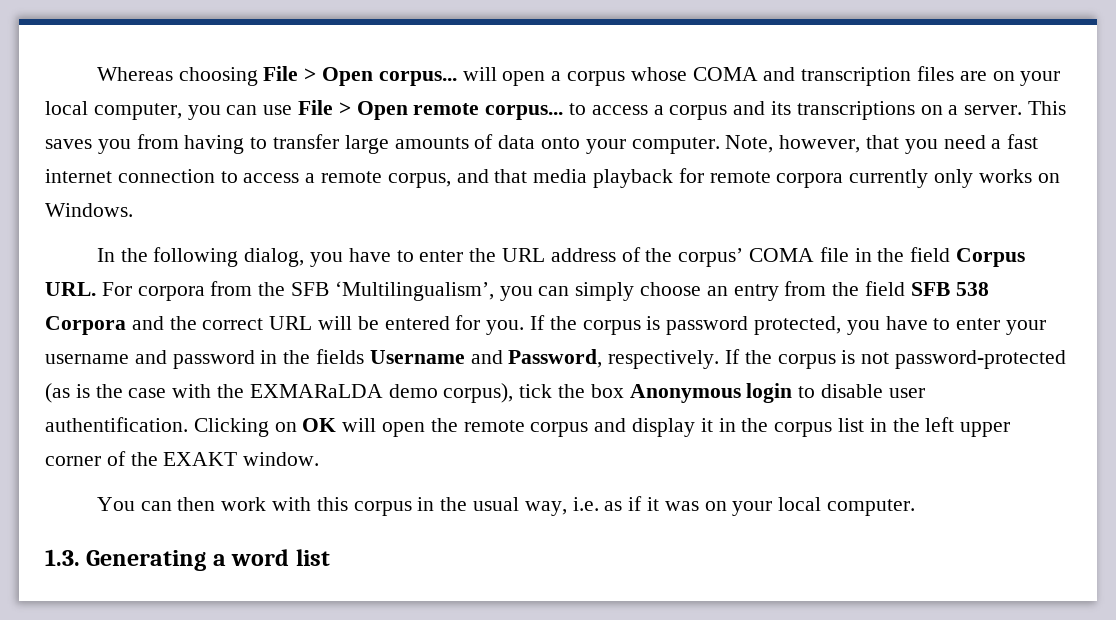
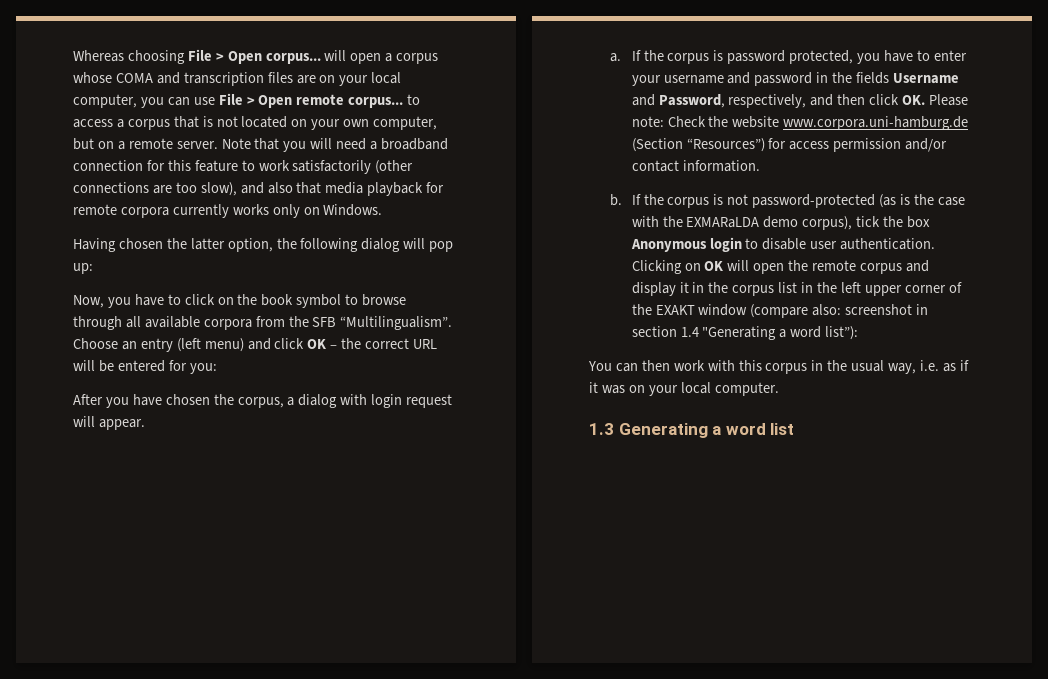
- Whereas choosing File > Open corpus... will open a corpus whose COMA and transcription files are on your local computer, you can use File > Open remote corpus... to access a corpus and its transcriptions on a server. This saves you from having to transfer large amounts of data onto your computer. Note, however, that you need a fast internet connection to access a remote corpus, and that media playback for remote corpora currently only works on Windows.
+ Whereas choosing File > Open corpus... will open a corpus whose COMA and transcription files are on your local computer, you can use File > Open remote corpus... to access a corpus that is not located on your own computer, but on a remote server. Note that you will need a broadband connection for this feature to work satisfactorily (other connections are too slow), and also that media playback for remote corpora currently works only on Windows.
- In the following dialog, you have to enter the URL address of the corpus’ COMA file in the field Corpus URL. For corpora from the SFB ‘Multilingualism’, you can simply choose an entry from the field SFB 538 Corpora and the correct URL will be entered for you.
+ Having chosen the latter option, the following dialog will pop up:
+ Now, you have to click on the book symbol to browse through all available corpora from the SFB “Multilingualism”. Choose an entry (left menu) and click OK – the correct URL will be entered for you:
+ After you have chosen the corpus, a dialog with login request will appear.
+ a.
- If the corpus is password protected, you have to enter your username and password in the fields Username and Password, respectively.
+ If the corpus is password protected, you have to enter your username and password in the fields Username and Password, respectively, and then click OK. Please note: Check the website www.corpora.uni-hamburg.de (Section “Resources”) for access permission and/or contact information.
+ b.
- If the corpus is not password-protected (as is the case with the EXMARaLDA demo corpus), tick the box Anonymous login to disable user authentification.
+ If the corpus is not password-protected (as is the case with the EXMARaLDA demo corpus), tick the box Anonymous login to disable user authentication.
- Clicking on OK will open the remote corpus and display it in the corpus list in the left upper corner of the EXAKT window.
+ Clicking on OK will open the remote corpus and display it in the corpus list in the left upper corner of the EXAKT window (compare also: screenshot in section 1.4 "Generating a word list”):
- 1.3. Generating a word list
+ 1.3 Generating a word list

